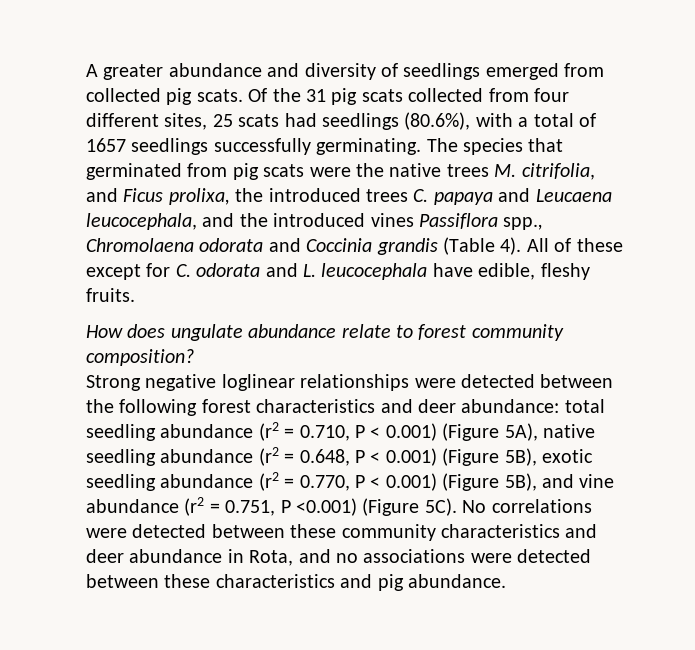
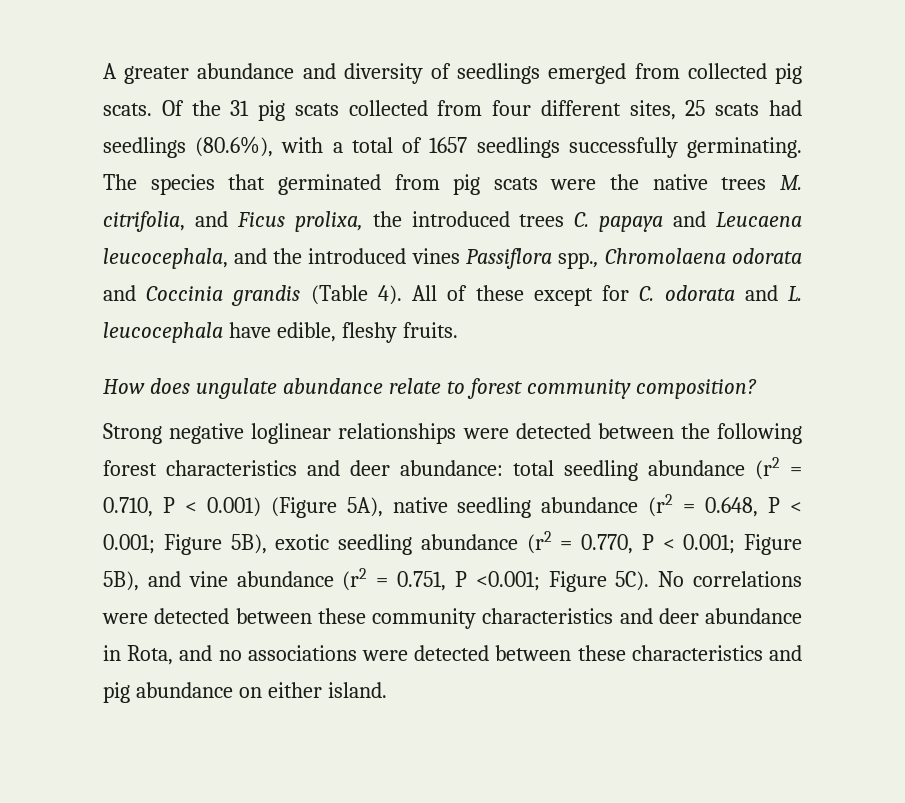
- Strong negative loglinear relationships were detected between the following forest characteristics and deer abundance: total seedling abundance (r2 = 0.710, P < 0.001) (Figure 5A), native seedling abundance (r2 = 0.648, P < 0.001) (Figure 5B), exotic seedling abundance (r2 = 0.770, P < 0.001) (Figure 5B), and vine abundance (r2 = 0.751, P <0.001) (Figure 5C).
+ Strong negative loglinear relationships were detected between the following forest characteristics and deer abundance: total seedling abundance (r2 = 0.710, P < 0.001) (Figure 5A), native seedling abundance (r2 = 0.648, P < 0.001; Figure 5B), exotic seedling abundance (r2 = 0.770, P < 0.001; Figure 5B), and vine abundance (r2 = 0.751, P <0.001; Figure 5C).
- No correlations were detected between these community characteristics and deer abundance in Rota, and no associations were detected between these characteristics and pig abundance.
+ No correlations were detected between these community characteristics and deer abundance in Rota, and no associations were detected between these characteristics and pig abundance on either island.

